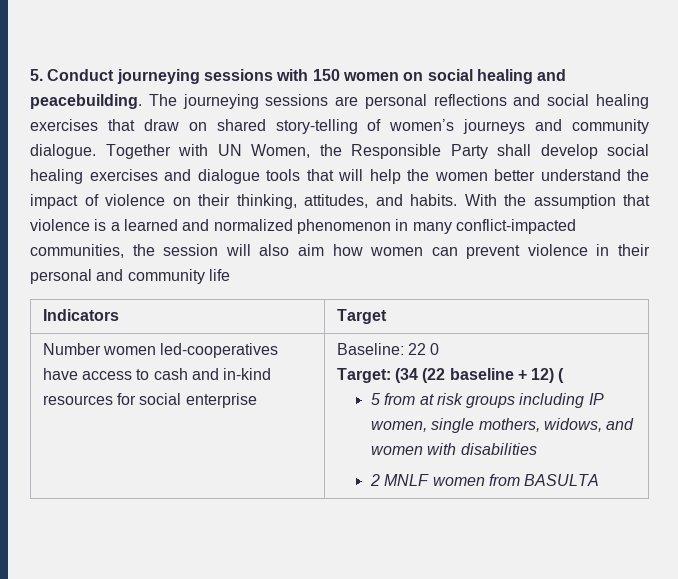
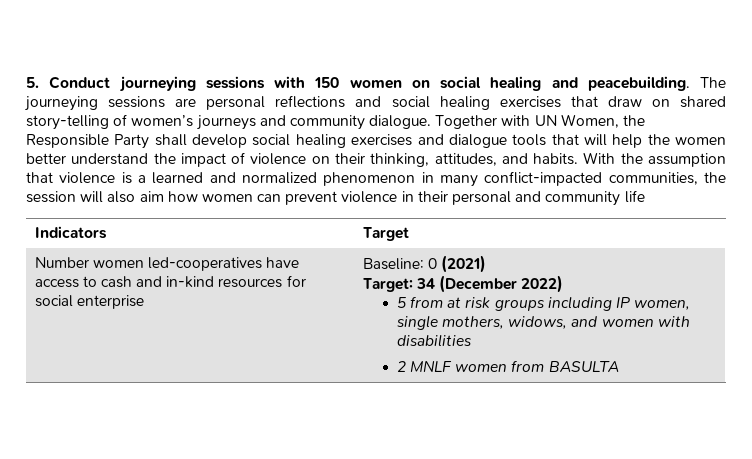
- Baseline: 22 0
+ Baseline: 0 (2021)
- Target: (34 (22 baseline + 12) (
+ Target: 34 (December 2022)

